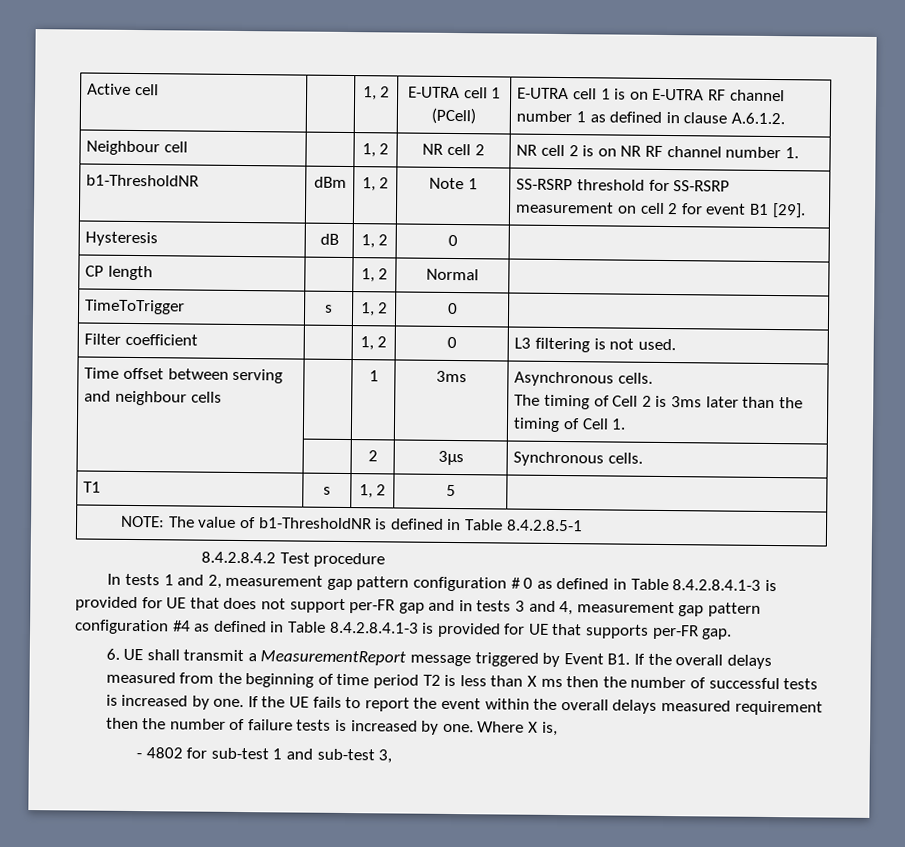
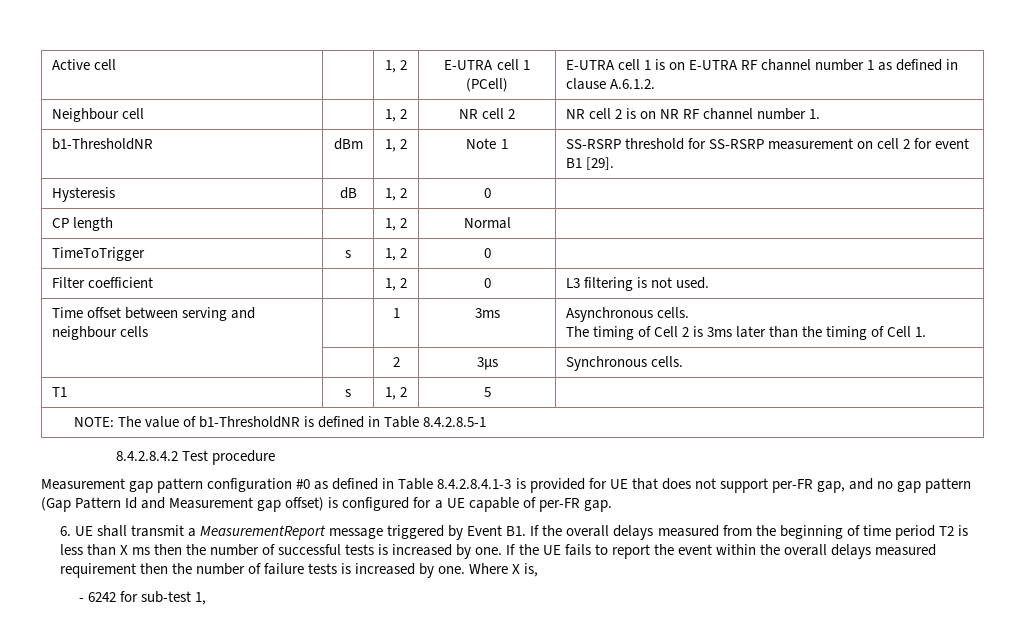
- In tests 1 and 2, measurement gap pattern configuration # 0 as defined in Table 8.4.2.8.4.1-3 is provided for UE that does not support per-FR gap and in tests 3 and 4, measurement gap pattern configuration #4 as defined in Table 8.4.2.8.4.1-3 is provided for UE that supports per-FR gap.
+ Measurement gap pattern configuration #0 as defined in Table 8.4.2.8.4.1-3 is provided for UE that does not support per-FR gap, and no gap pattern (Gap Pattern Id and Measurement gap offset) is configured for a UE capable of per-FR gap.
- - 4802 for sub-test 1 and sub-test 3,
+ - 6242 for sub-test 1,

